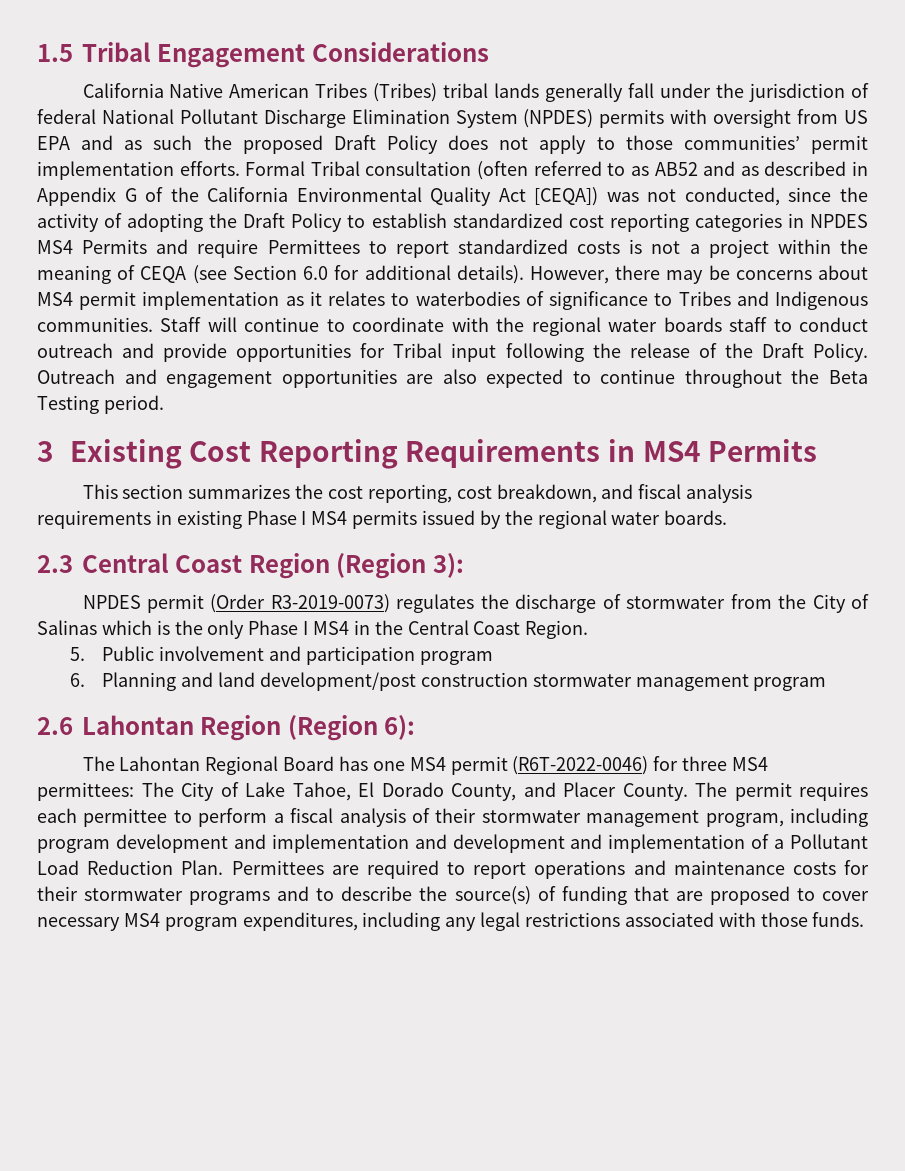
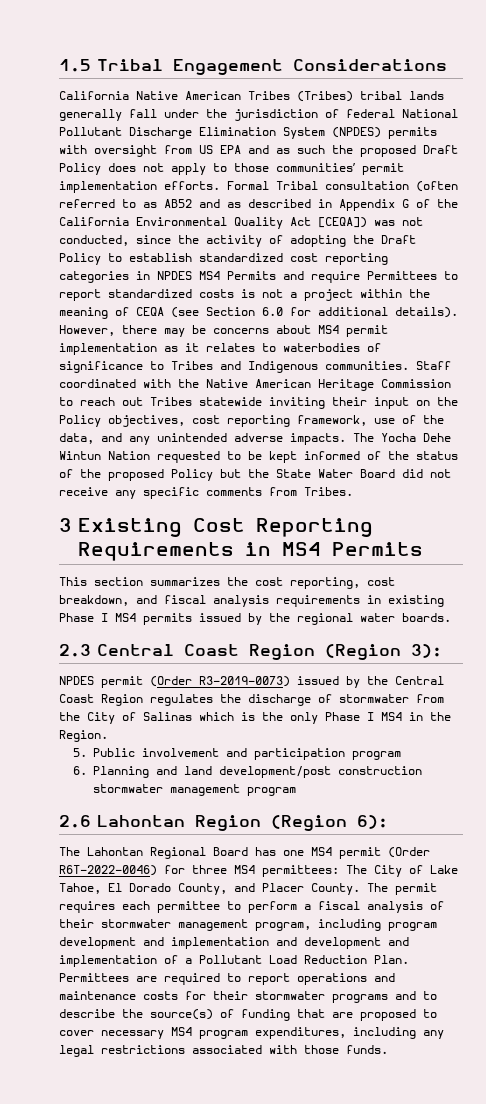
- Staff will continue to coordinate with the regional water boards staff to conduct outreach and provide opportunities for Tribal input following the release of the Draft Policy. Outreach and engagement opportunities are also expected to continue throughout the Beta Testing period.
+ Staff coordinated with the Native American Heritage Commission to reach out Tribes statewide inviting their input on the Policy objectives, cost reporting framework, use of the data, and any unintended adverse impacts. The Yocha Dehe Wintun Nation requested to be kept informed of the status of the proposed Policy but the State Water Board did not receive any specific comments from Tribes.
- NPDES permit (Order R3-2019-0073) regulates the discharge of stormwater from the City of Salinas which is the only Phase I MS4 in the Central Coast Region.
+ NPDES permit (Order R3-2019-0073) issued by the Central Coast Region regulates the discharge of stormwater from the City of Salinas which is the only Phase I MS4 in the Region.
- The Lahontan Regional Board has one MS4 permit (R6T-2022-0046) for three MS4 permittees: The City of Lake Tahoe, El Dorado County, and Placer County.
+ The Lahontan Regional Board has one MS4 permit (Order R6T-2022-0046) for three MS4 permittees: The City of Lake Tahoe, El Dorado County, and Placer County.

